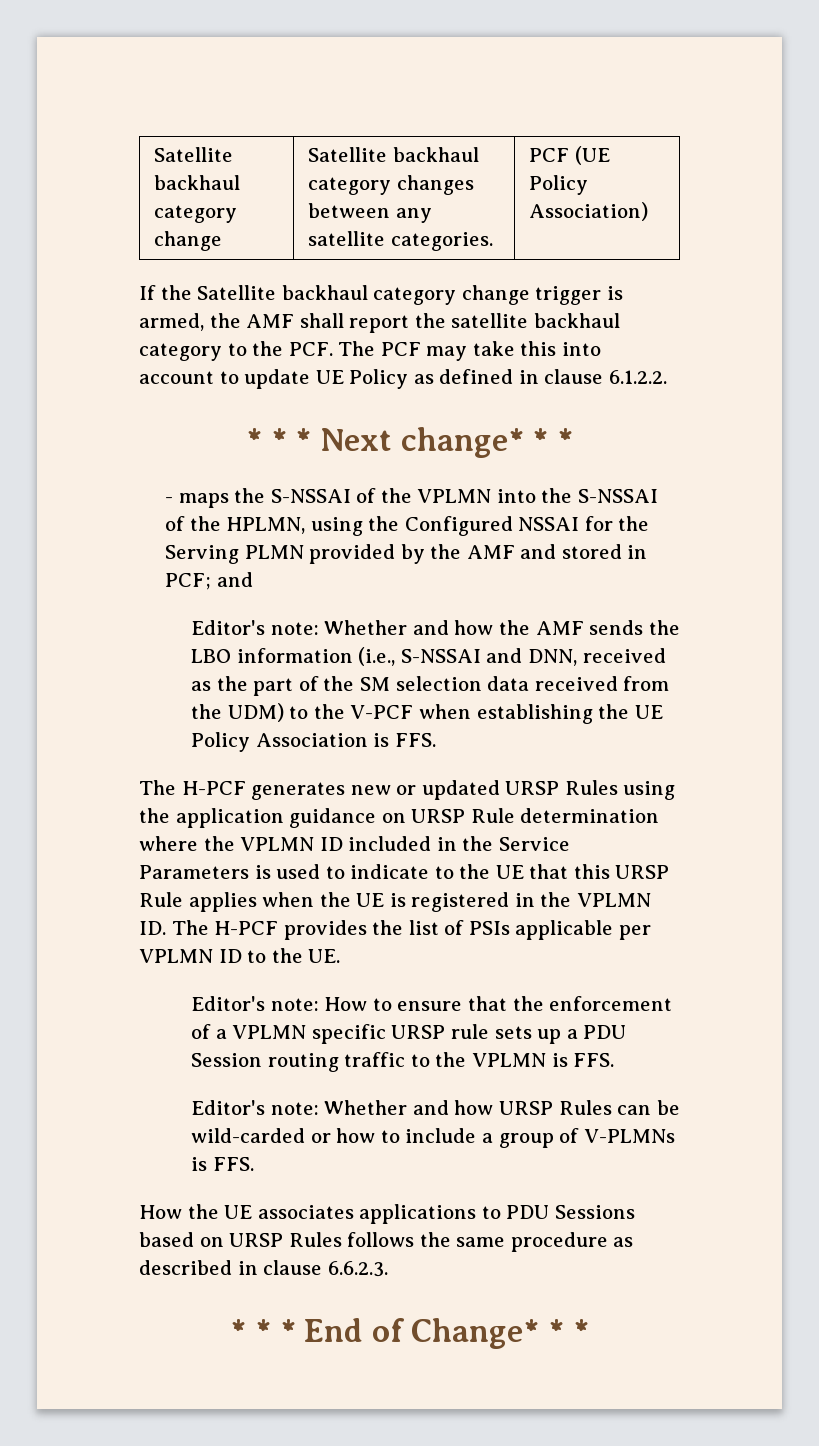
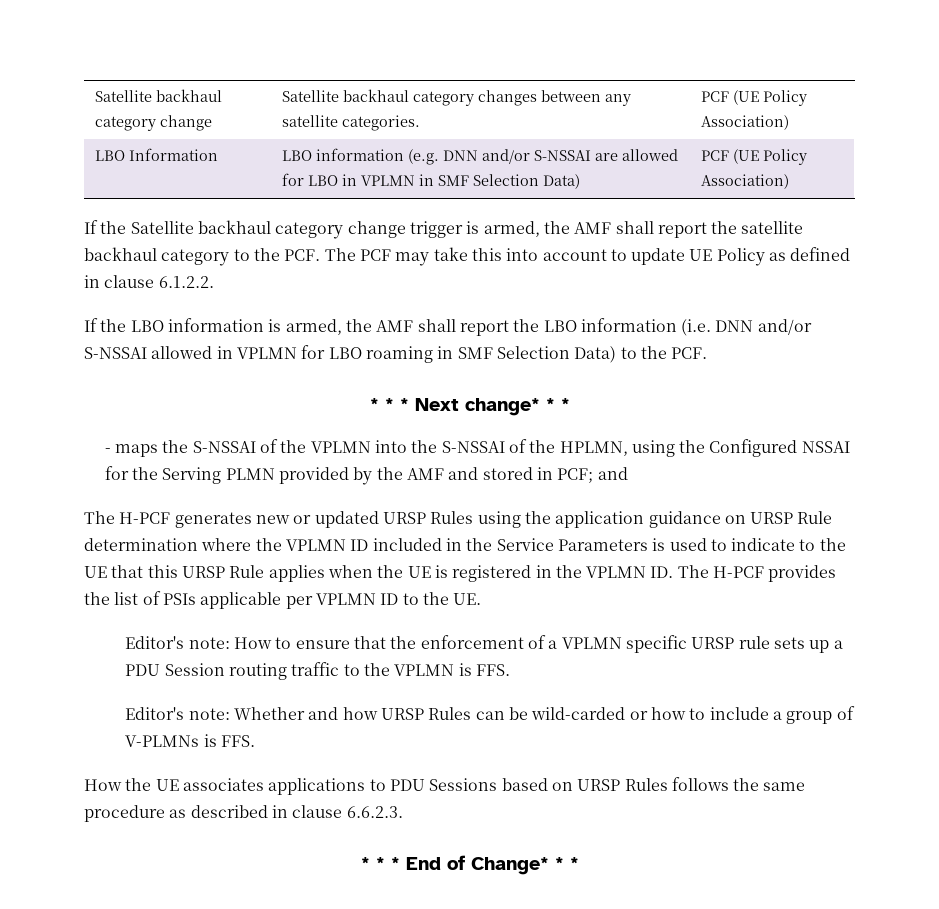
+ LBO Information | LBO information (e.g. DNN and/or S-NSSAI are allowed for LBO in VPLMN in SMF Selection Data) | PCF (UE Policy Association)
+ If the LBO information is armed, the AMF shall report the LBO information (i.e. DNN and/or S-NSSAI allowed in VPLMN for LBO roaming in SMF Selection Data) to the PCF.
- Editor's note: Whether and how the AMF sends the LBO information (i.e., S-NSSAI and DNN, received as the part of the SM selection data received from the UDM) to the V-PCF when establishing the UE Policy Association is FFS.

